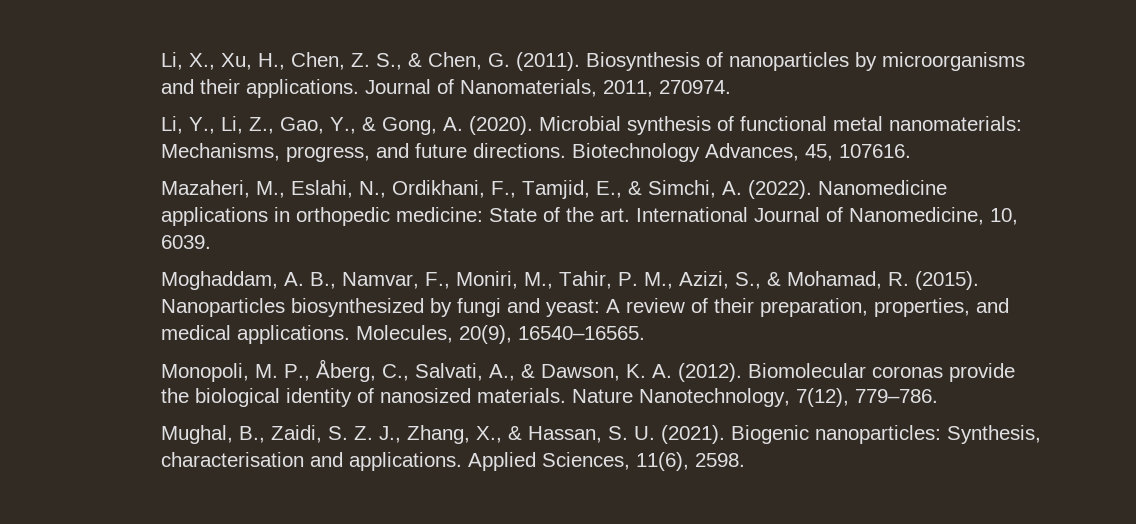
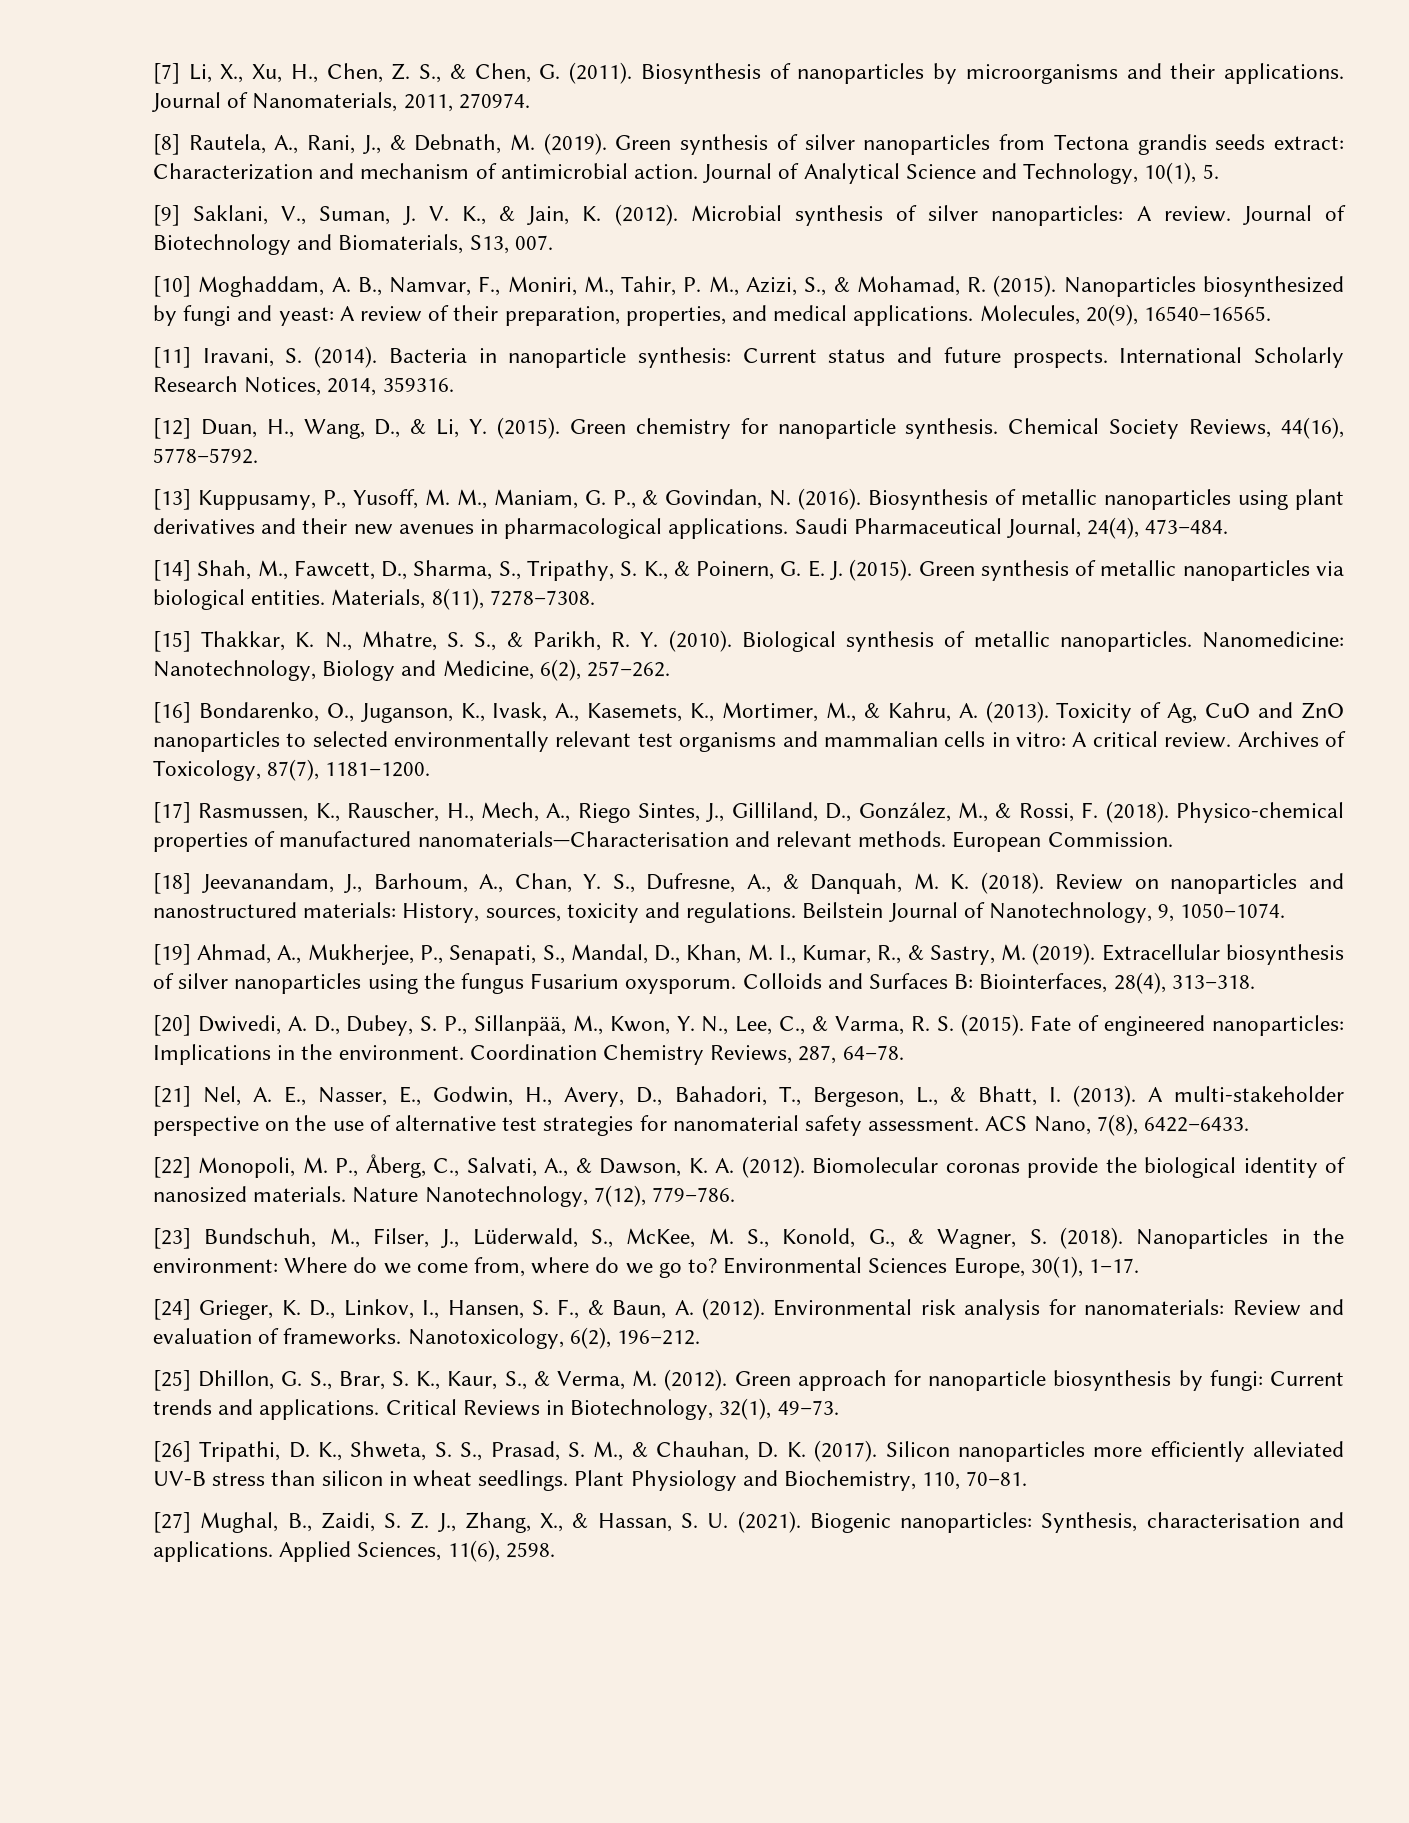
- Li, X., Xu, H., Chen, Z. S., & Chen, G. (2011).
+ [7] Li, X., Xu, H., Chen, Z. S., & Chen, G. (2011).
- Li, Y., Li, Z., Gao, Y., & Gong, A. (2020). Microbial synthesis of functional metal nanomaterials: Mechanisms, progress, and future directions. Biotechnology Advances, 45, 107616.
- Mazaheri, M., Eslahi, N., Ordikhani, F., Tamjid, E., & Simchi, A. (2022). Nanomedicine applications in orthopedic medicine: State of the art. International Journal of Nanomedicine, 10, 6039.
- Moghaddam, A. B., Namvar, F., Moniri, M., Tahir, P. M., Azizi, S., & Mohamad, R. (2015).
+ [8] Rautela, A., Rani, J., & Debnath, M. (2019). Green synthesis of silver nanoparticles from Tectona grandis seeds extract: Characterization and mechanism of antimicrobial action. Journal of Analytical Science and Technology, 10(1), 5.
+ [9] Saklani, V., Suman, J. V. K., & Jain, K. (2012). Microbial synthesis of silver nanoparticles: A review. Journal of Biotechnology and Biomaterials, S13, 007.
+ [10] Moghaddam, A. B., Namvar, F., Moniri, M., Tahir, P. M., Azizi, S., & Mohamad, R. (2015).
- Monopoli, M. P., Åberg, C., Salvati, A., & Dawson, K. A. (2012).
+ [11] Iravani, S. (2014). Bacteria in nanoparticle synthesis: Current status and future prospects. International Scholarly Research Notices, 2014, 359316.
+ [12] Duan, H., Wang, D., & Li, Y. (2015). Green chemistry for nanoparticle synthesis. Chemical Society Reviews, 44(16), 5778–5792.
+ [13] Kuppusamy, P., Yusoff, M. M., Maniam, G. P., & Govindan, N. (2016). Biosynthesis of metallic nanoparticles using plant derivatives and their new avenues in pharmacological applications. Saudi Pharmaceutical Journal, 24(4), 473–484.
+ [14] Shah, M., Fawcett, D., Sharma, S., Tripathy, S. K., & Poinern, G. E. J. (2015). Green synthesis of metallic nanoparticles via biological entities. Materials, 8(11), 7278–7308.
+ [15] Thakkar, K. N., Mhatre, S. S., & Parikh, R. Y. (2010). Biological synthesis of metallic nanoparticles. Nanomedicine: Nanotechnology, Biology and Medicine, 6(2), 257–262.
+ [16] Bondarenko, O., Juganson, K., Ivask, A., Kasemets, K., Mortimer, M., & Kahru, A. (2013). Toxicity of Ag, CuO and ZnO nanoparticles to selected environmentally relevant test organisms and mammalian cells in vitro: A critical review. Archives of Toxicology, 87(7), 1181–1200.
+ [17] Rasmussen, K., Rauscher, H., Mech, A., Riego Sintes, J., Gilliland, D., González, M., & Rossi, F. (2018). Physico-chemical properties of manufactured nanomaterials—Characterisation and relevant methods. European Commission.
+ [18] Jeevanandam, J., Barhoum, A., Chan, Y. S., Dufresne, A., & Danquah, M. K. (2018). Review on nanoparticles and nanostructured materials: History, sources, toxicity and regulations. Beilstein Journal of Nanotechnology, 9, 1050–1074.
+ [19] Ahmad, A., Mukherjee, P., Senapati, S., Mandal, D., Khan, M. I., Kumar, R., & Sastry, M. (2019). Extracellular biosynthesis of silver nanoparticles using the fungus Fusarium oxysporum. Colloids and Surfaces B: Biointerfaces, 28(4), 313–318.
+ [20] Dwivedi, A. D., Dubey, S. P., Sillanpää, M., Kwon, Y. N., Lee, C., & Varma, R. S. (2015). Fate of engineered nanoparticles: Implications in the environment. Coordination Chemistry Reviews, 287, 64–78.
+ [21] Nel, A. E., Nasser, E., Godwin, H., Avery, D., Bahadori, T., Bergeson, L., & Bhatt, I. (2013). A multi-stakeholder perspective on the use of alternative test strategies for nanomaterial safety assessment. ACS Nano, 7(8), 6422–6433.
+ [22] Monopoli, M. P., Åberg, C., Salvati, A., & Dawson, K. A. (2012).
- Mughal, B., Zaidi, S. Z. J., Zhang, X., & Hassan, S. U. (2021).
+ [23] Bundschuh, M., Filser, J., Lüderwald, S., McKee, M. S., Konold, G., & Wagner, S. (2018). Nanoparticles in the environment: Where do we come from, where do we go to? Environmental Sciences Europe, 30(1), 1–17.
+ [24] Grieger, K. D., Linkov, I., Hansen, S. F., & Baun, A. (2012). Environmental risk analysis for nanomaterials: Review and evaluation of frameworks. Nanotoxicology, 6(2), 196–212.
+ [25] Dhillon, G. S., Brar, S. K., Kaur, S., & Verma, M. (2012). Green approach for nanoparticle biosynthesis by fungi: Current trends and applications. Critical Reviews in Biotechnology, 32(1), 49–73.
+ [26] Tripathi, D. K., Shweta, S. S., Prasad, S. M., & Chauhan, D. K. (2017). Silicon nanoparticles more efficiently alleviated UV-B stress than silicon in wheat seedlings. Plant Physiology and Biochemistry, 110, 70–81.
+ [27] Mughal, B., Zaidi, S. Z. J., Zhang, X., & Hassan, S. U. (2021).

